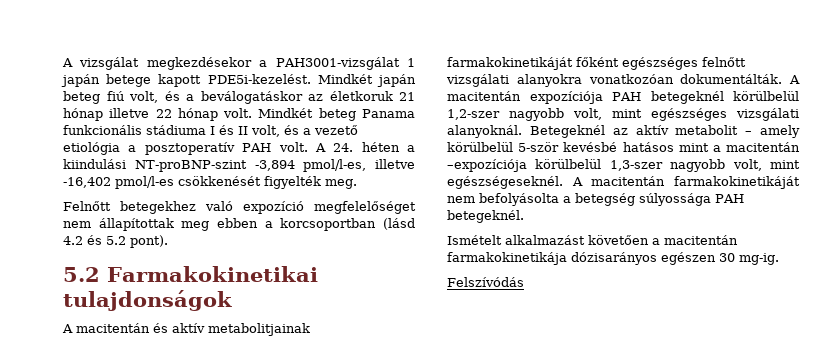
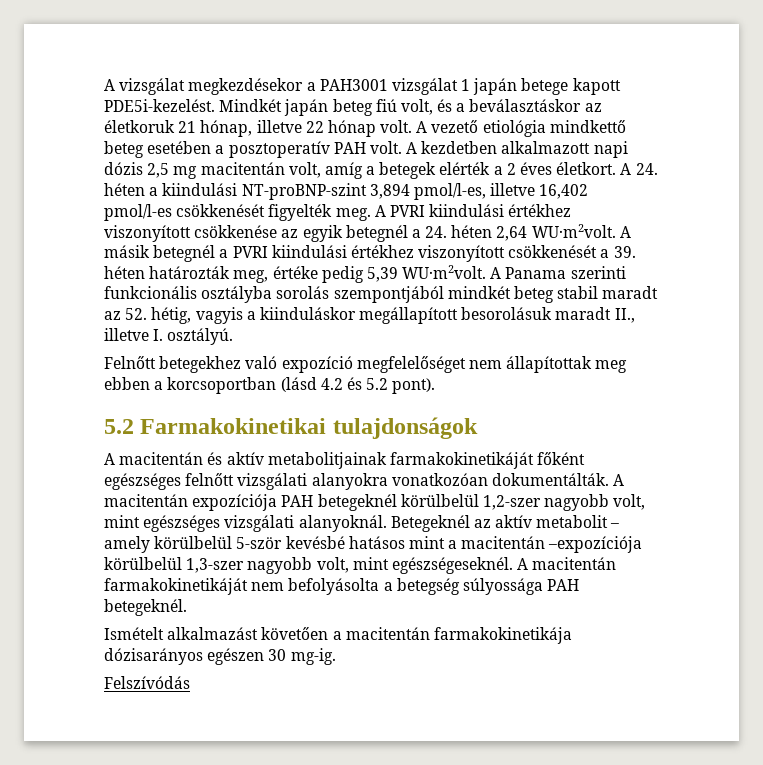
- A vizsgálat megkezdésekor a PAH3001-vizsgálat 1 japán betege kapott PDE5i-kezelést.
+ A vizsgálat megkezdésekor a PAH3001 vizsgálat 1 japán betege kapott PDE5i-kezelést.
- Mindkét japán beteg fiú volt, és a beválogatáskor az életkoruk 21 hónap illetve 22 hónap volt.
+ Mindkét japán beteg fiú volt, és a beválasztáskor az életkoruk 21 hónap, illetve 22 hónap volt.
- Mindkét beteg Panama funkcionális stádiuma I és II volt, és a vezető etiológia a posztoperatív PAH volt.
+ A vezető etiológia mindkettő beteg esetében a posztoperatív PAH volt.
- A 24. héten a kiindulási NT-proBNP-szint -3,894 pmol/l-es, illetve -16,402 pmol/l-es csökkenését figyelték meg.
+ A kezdetben alkalmazott napi dózis 2,5 mg macitentán volt, amíg a betegek elérték a 2 éves életkort. A 24. héten a kiindulási NT-proBNP-szint 3,894 pmol/l-es, illetve 16,402 pmol/l-es csökkenését figyelték meg. A PVRI kiindulási értékhez viszonyított csökkenése az egyik betegnél a 24. héten 2,64 WU·m2volt. A másik betegnél a PVRI kiindulási értékhez viszonyított csökkenését a 39. héten határozták meg, értéke pedig 5,39 WU·m2volt. A Panama szerinti funkcionális osztályba sorolás szempontjából mindkét beteg stabil maradt az 52. hétig, vagyis a kiinduláskor megállapított besorolásuk maradt II., illetve I. osztályú.

